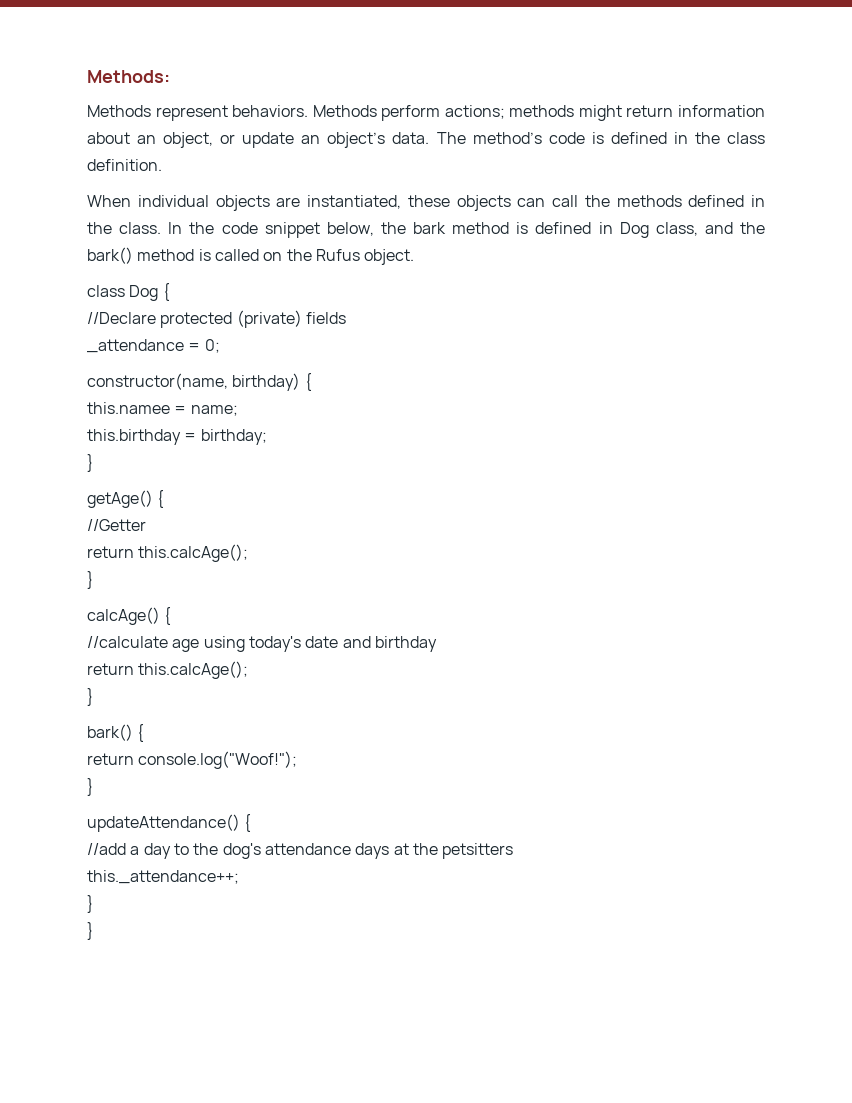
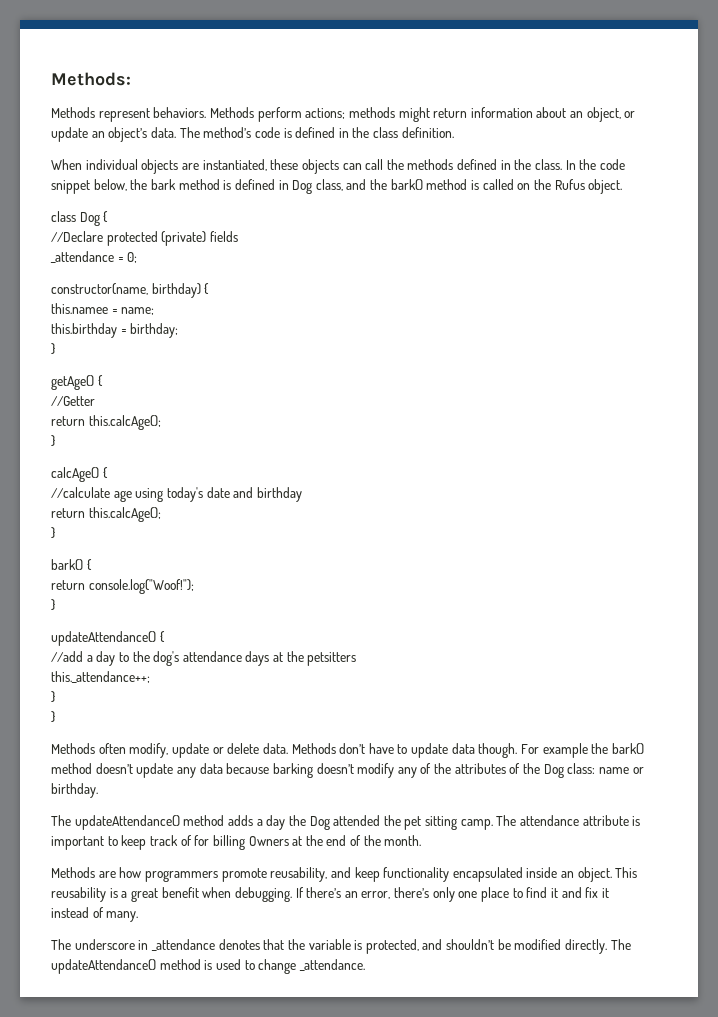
+ Methods often modify, update or delete data. Methods don’t have to update data though. For example the bark() method doesn’t update any data because barking doesn’t modify any of the attributes of the Dog class: name or birthday.
+ The updateAttendance() method adds a day the Dog attended the pet sitting camp. The attendance attribute is important to keep track of for billing Owners at the end of the month.
+ Methods are how programmers promote reusability, and keep functionality encapsulated inside an object. This reusability is a great benefit when debugging. If there’s an error, there’s only one place to find it and fix it instead of many.
+ The underscore in _attendance denotes that the variable is protected, and shouldn’t be modified directly. The updateAttendance() method is used to change _attendance.

